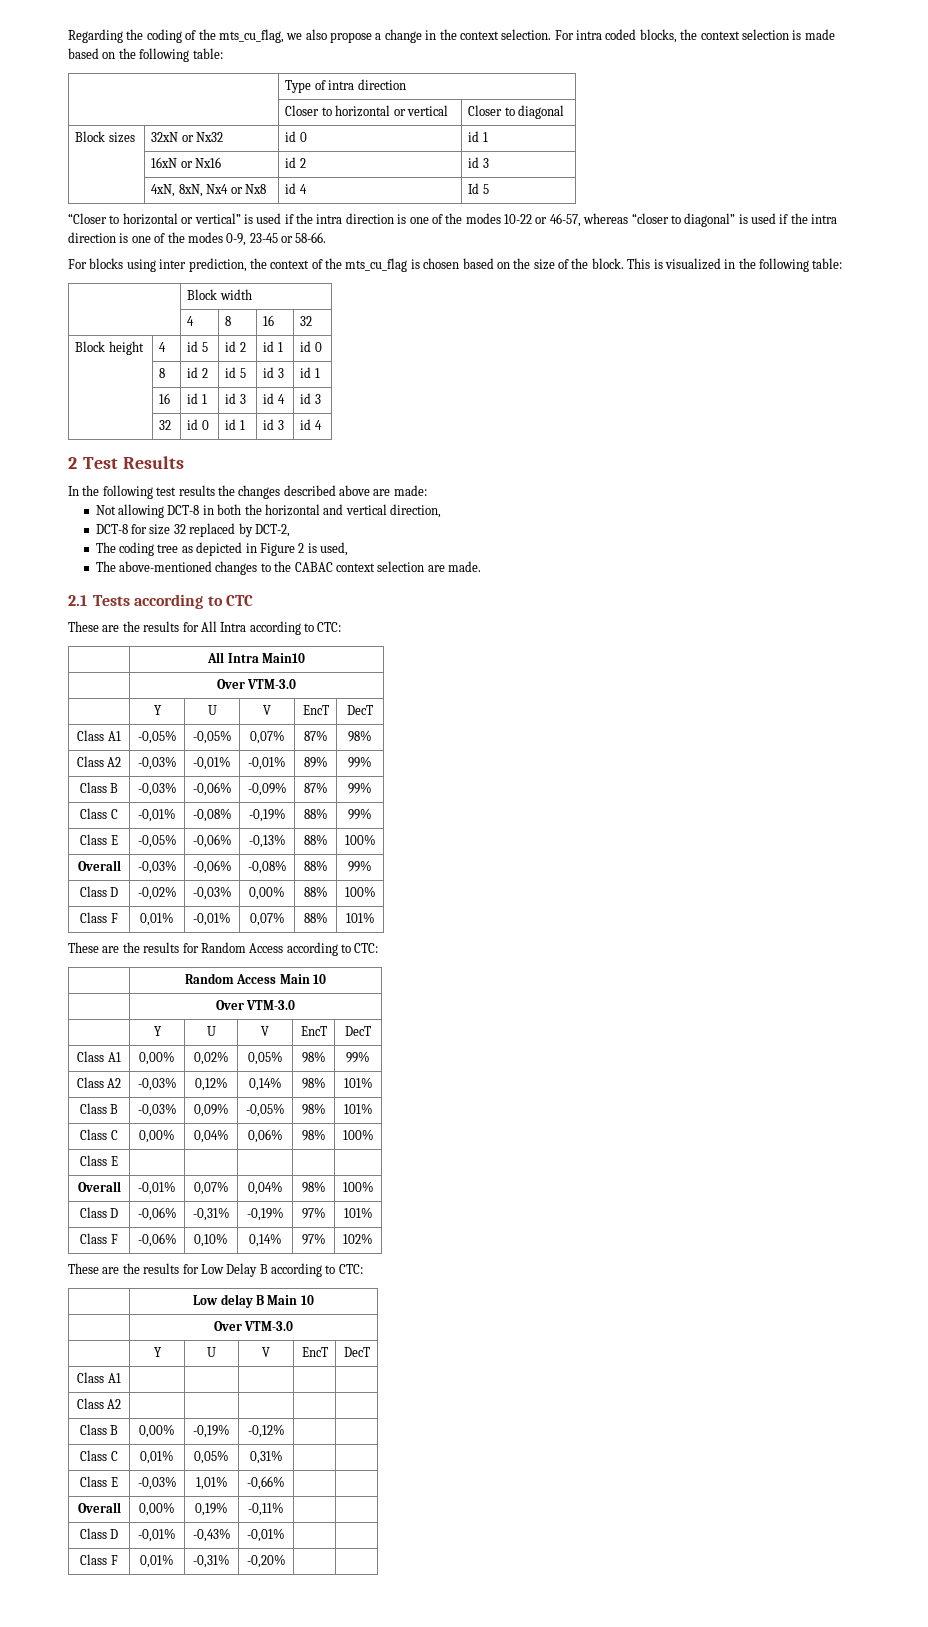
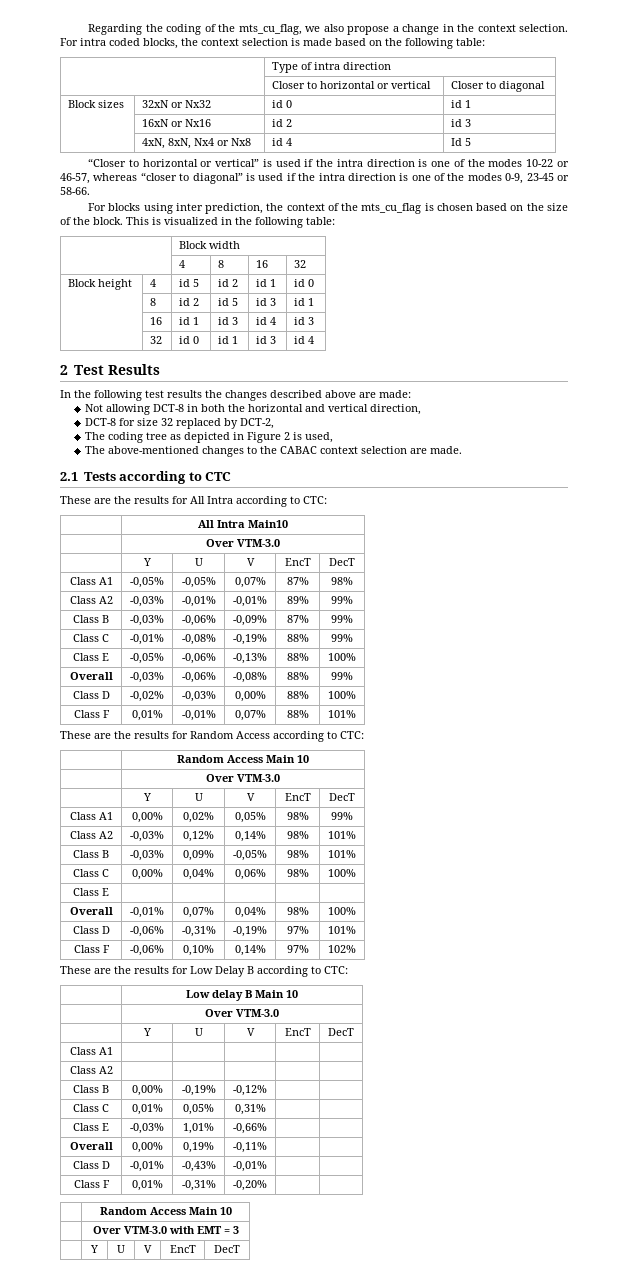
  Class F | 0,01% | -0,31% | -0,20% | |
+ | Random Access Main 10
+ | Over VTM-3.0 with EMT = 3
+ | Y | U | V | EncT | DecT

